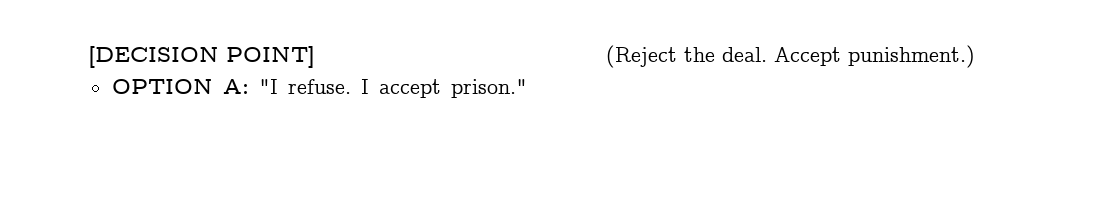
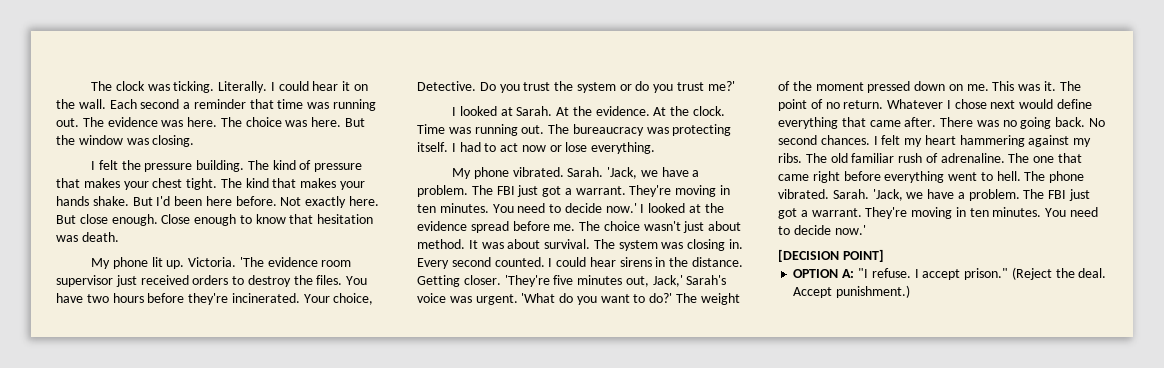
+ The clock was ticking. Literally. I could hear it on the wall. Each second a reminder that time was running out. The evidence was here. The choice was here. But the window was closing.
+ I felt the pressure building. The kind of pressure that makes your chest tight. The kind that makes your hands shake. But I'd been here before. Not exactly here. But close enough. Close enough to know that hesitation was death.
+ My phone lit up. Victoria. 'The evidence room supervisor just received orders to destroy the files. You have two hours before they're incinerated. Your choice, Detective. Do you trust the system or do you trust me?'
+ I looked at Sarah. At the evidence. At the clock. Time was running out. The bureaucracy was protecting itself. I had to act now or lose everything.
+ My phone vibrated. Sarah. 'Jack, we have a problem. The FBI just got a warrant. They're moving in ten minutes. You need to decide now.' I looked at the evidence spread before me. The choice wasn't just about method. It was about survival. The system was closing in. Every second counted. I could hear sirens in the distance. Getting closer. 'They're five minutes out, Jack,' Sarah's voice was urgent. 'What do you want to do?' The weight of the moment pressed down on me. This was it. The point of no return. Whatever I chose next would define everything that came after. There was no going back. No second chances. I felt my heart hammering against my ribs. The old familiar rush of adrenaline. The one that came right before everything went to hell. The phone vibrated. Sarah. 'Jack, we have a problem. The FBI just got a warrant. They're moving in ten minutes. You need to decide now.'

